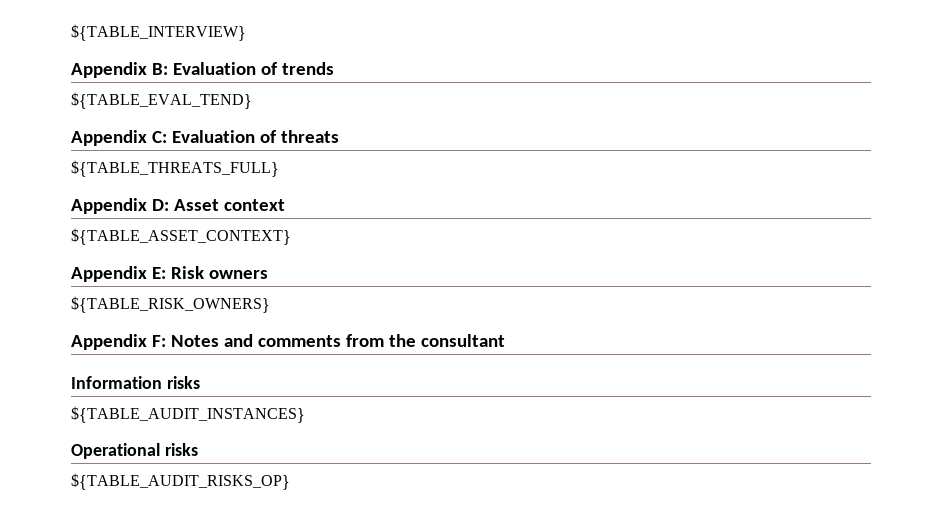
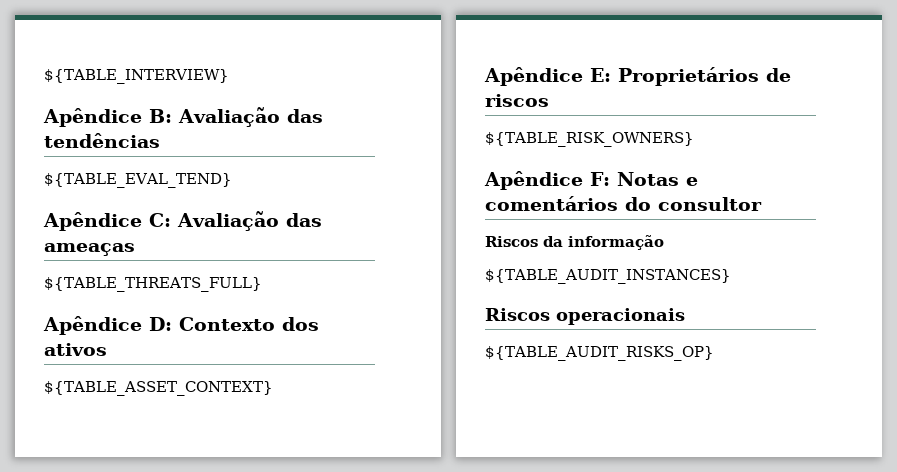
- Appendix B: Evaluation of trends
+ Apêndice B: Avaliação das tendências
  ${TABLE_EVAL_TEND}
- Appendix C: Evaluation of threats
+ Apêndice C: Avaliação das ameaças
  ${TABLE_THREATS_FULL}
- Appendix D: Asset context
+ Apêndice D: Contexto dos ativos
  ${TABLE_ASSET_CONTEXT}
- Appendix E: Risk owners
+ Apêndice E: Proprietários de riscos
  ${TABLE_RISK_OWNERS}
- Appendix F: Notes and comments from the consultant
- Information risks
+ Apêndice F: Notas e comentários do consultor
+ Riscos da informação
- Operational risks
+ Riscos operacionais

